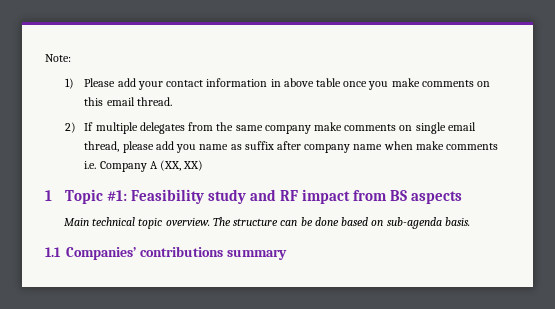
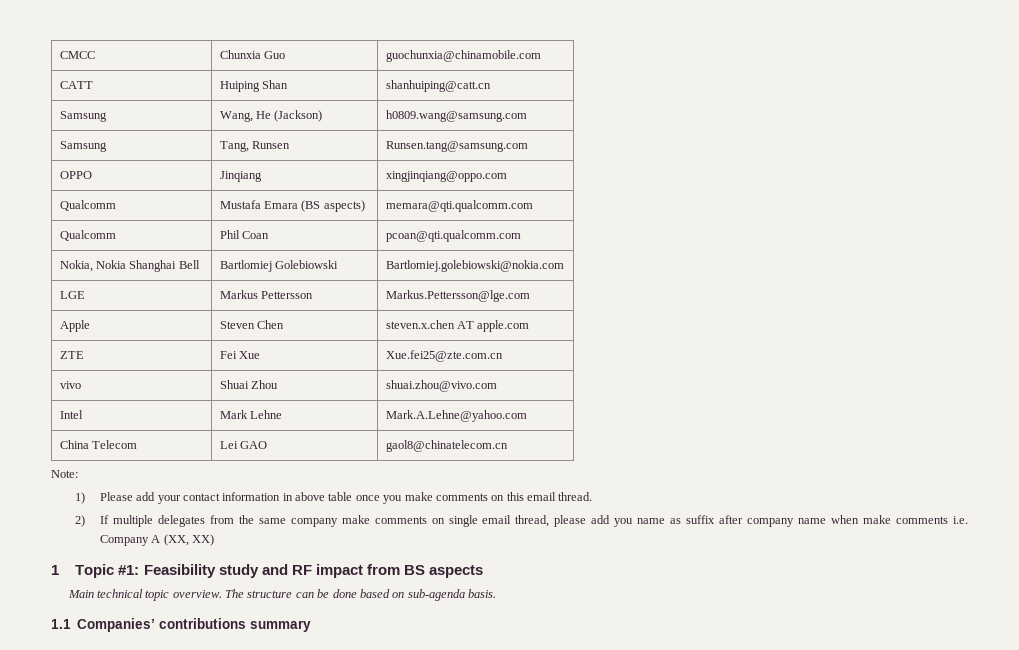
+ CMCC | Chunxia Guo | guochunxia@chinamobile.com
+ CATT | Huiping Shan | shanhuiping@catt.cn
+ Samsung | Wang, He (Jackson) | h0809.wang@samsung.com
+ Samsung | Tang, Runsen | Runsen.tang@samsung.com
+ OPPO | Jinqiang | xingjinqiang@oppo.com
+ Qualcomm | Mustafa Emara (BS aspects) | memara@qti.qualcomm.com
+ Qualcomm | Phil Coan | pcoan@qti.qualcomm.com
+ Nokia, Nokia Shanghai Bell | Bartlomiej Golebiowski | Bartlomiej.golebiowski@nokia.com
+ LGE | Markus Pettersson | Markus.Pettersson@lge.com
+ Apple | Steven Chen | steven.x.chen AT apple.com
+ ZTE | Fei Xue | Xue.fei25@zte.com.cn
+ vivo | Shuai Zhou | shuai.zhou@vivo.com
+ Intel | Mark Lehne | Mark.A.Lehne@yahoo.com
+ China Telecom | Lei GAO | gaol8@chinatelecom.cn

